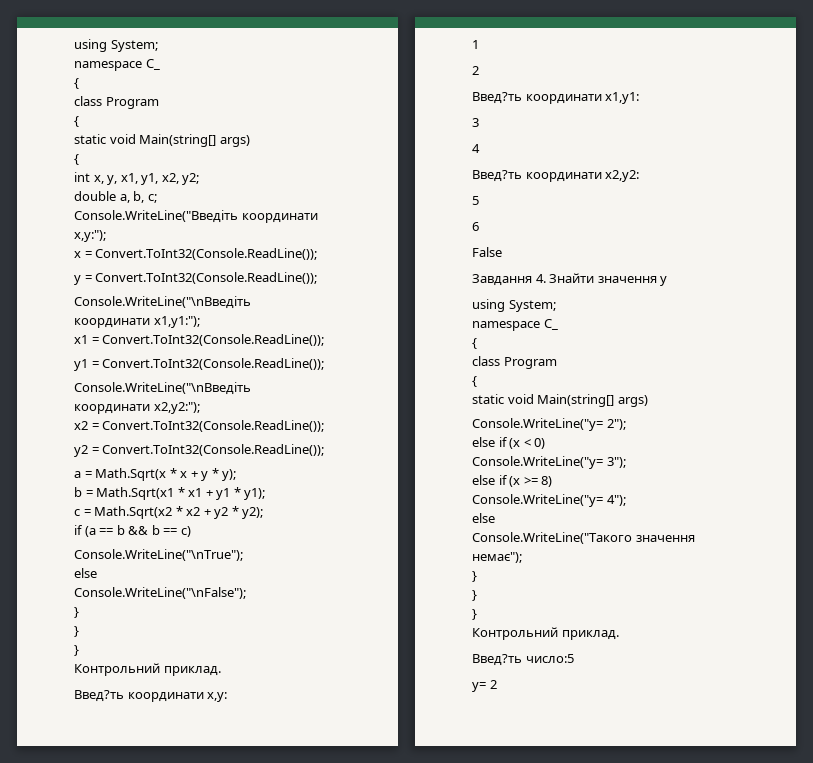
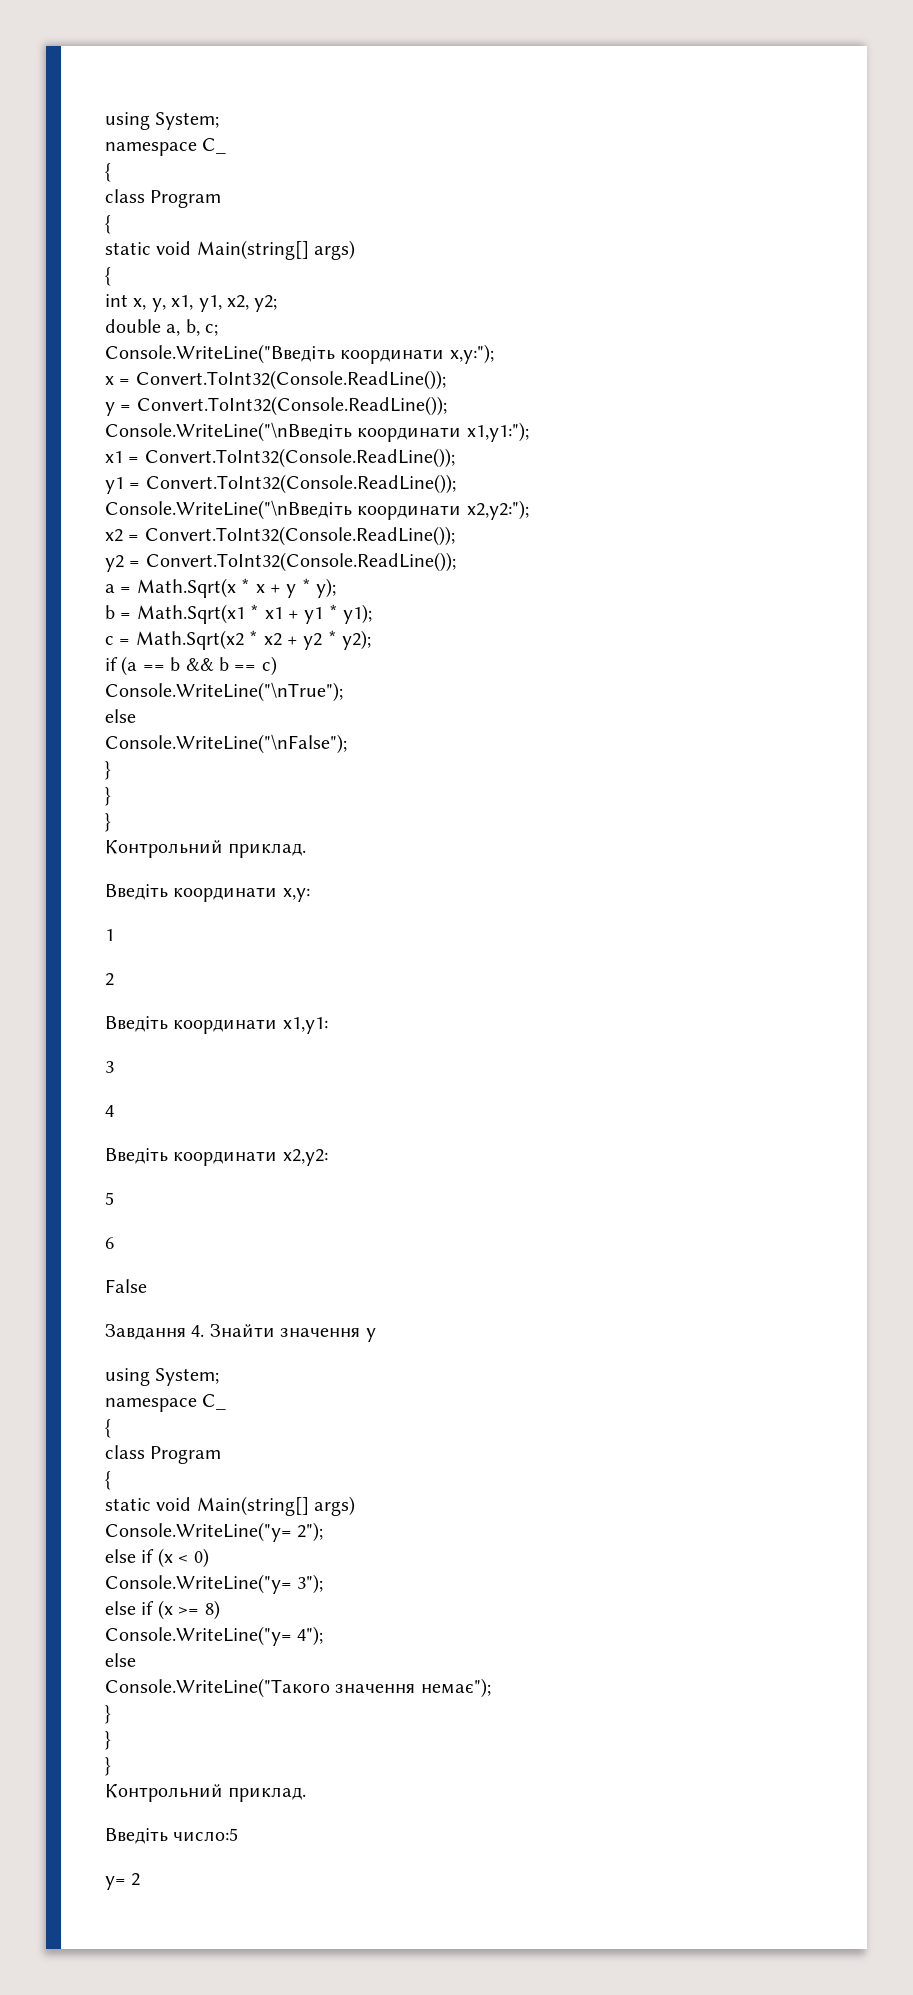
- Введ?ть координати x,y:
+ Введiть координати x,y:
- Введ?ть координати x1,y1:
+ Введiть координати x1,y1:
- Введ?ть координати x2,y2:
+ Введiть координати x2,y2:
- Введ?ть число:5
+ Введiть число:5

